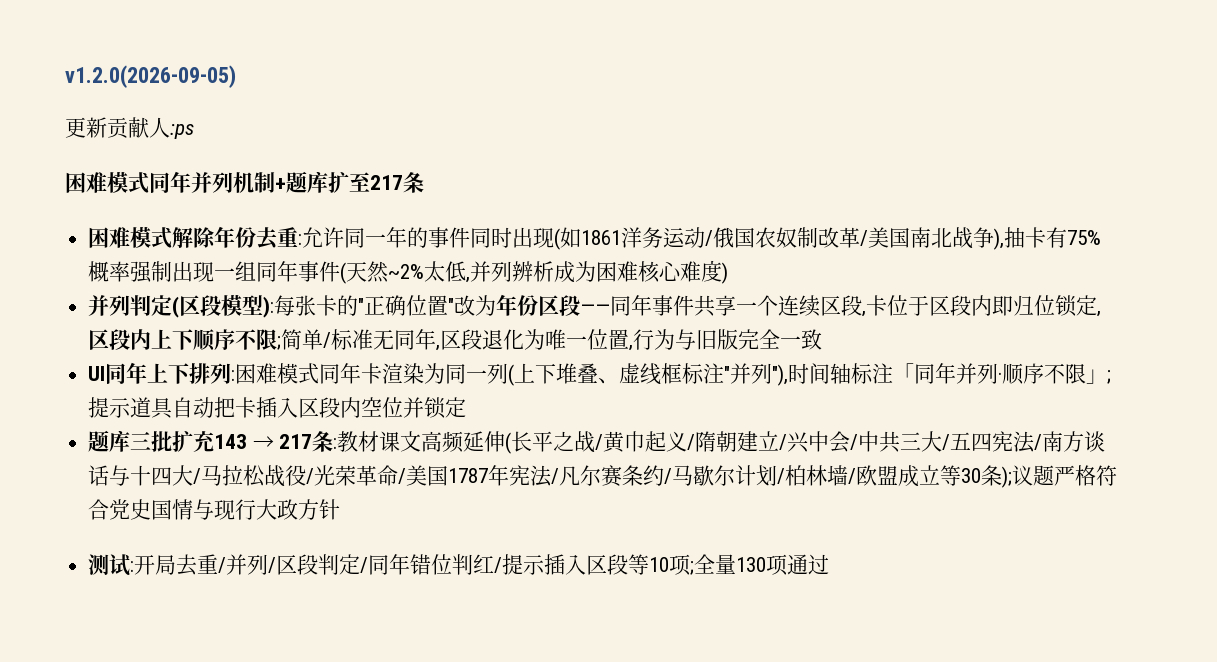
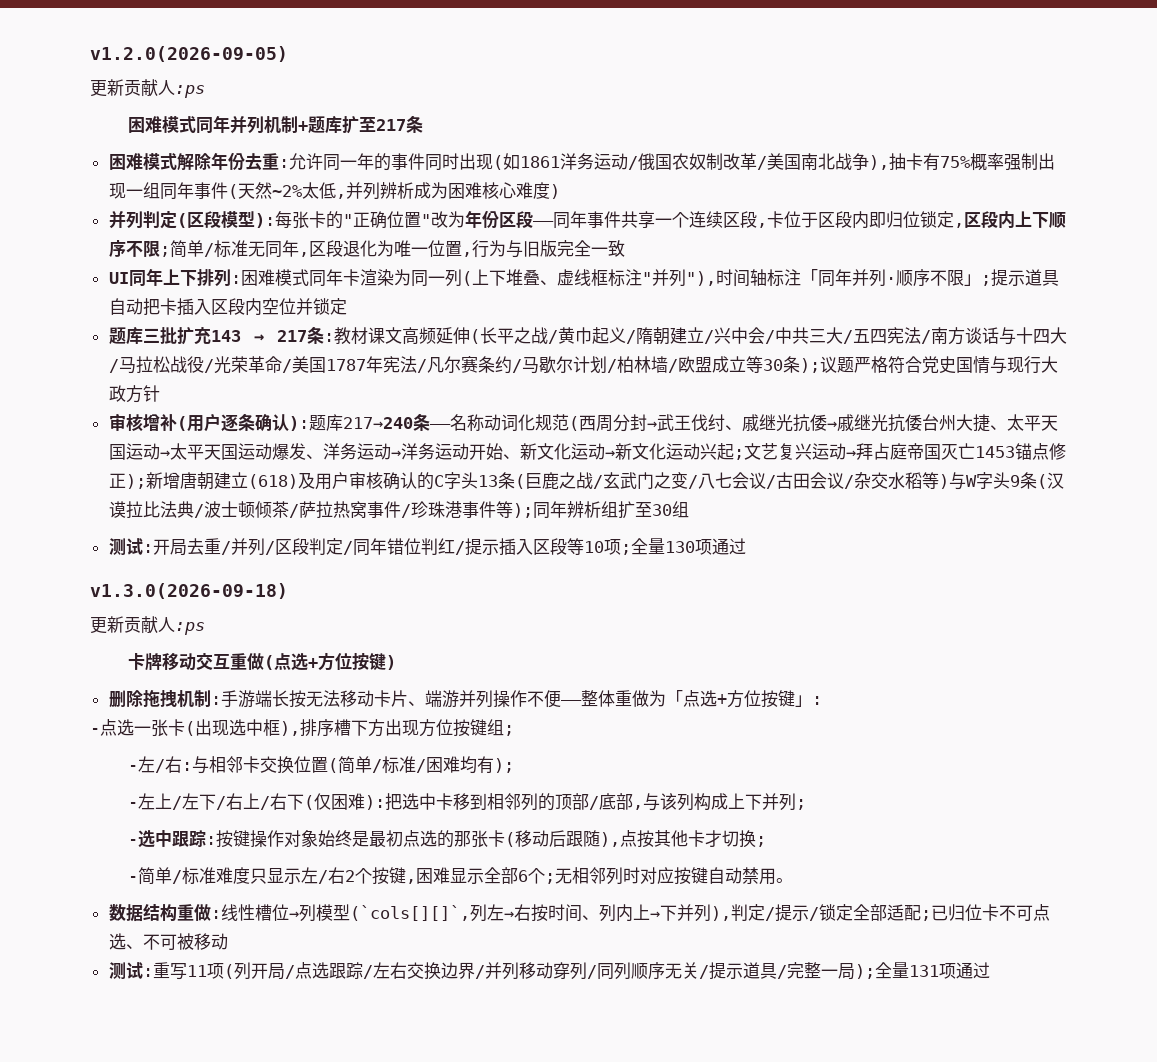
+ 审核增补(用户逐条确认):题库217→240条——名称动词化规范(西周分封→武王伐纣、戚继光抗倭→戚继光抗倭台州大捷、太平天国运动→太平天国运动爆发、洋务运动→洋务运动开始、新文化运动→新文化运动兴起;文艺复兴运动→拜占庭帝国灭亡1453锚点修正);新增唐朝建立(618)及用户审核确认的C字头13条(巨鹿之战/玄武门之变/八七会议/古田会议/杂交水稻等)与W字头9条(汉谟拉比法典/波士顿倾茶/萨拉热窝事件/珍珠港事件等);同年辨析组扩至30组
+ v1.3.0(2026-09-18)
+ 更新贡献人:ps
+ 卡牌移动交互重做(点选+方位按键)
+ 删除拖拽机制:手游端长按无法移动卡片、端游并列操作不便——整体重做为「点选+方位按键」:
+ -点选一张卡(出现选中框),排序槽下方出现方位按键组;
+ -左/右:与相邻卡交换位置(简单/标准/困难均有);
+ -左上/左下/右上/右下(仅困难):把选中卡移到相邻列的顶部/底部,与该列构成上下并列;
+ -选中跟踪:按键操作对象始终是最初点选的那张卡(移动后跟随),点按其他卡才切换;
+ -简单/标准难度只显示左/右2个按键,困难显示全部6个;无相邻列时对应按键自动禁用。
+ 数据结构重做:线性槽位→列模型(`cols[][]`,列左→右按时间、列内上→下并列),判定/提示/锁定全部适配;已归位卡不可点选、不可被移动
+ 测试:重写11项(列开局/点选跟踪/左右交换边界/并列移动穿列/同列顺序无关/提示道具/完整一局);全量131项通过

